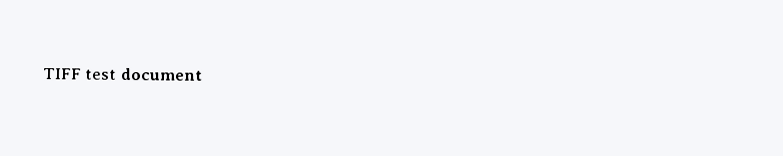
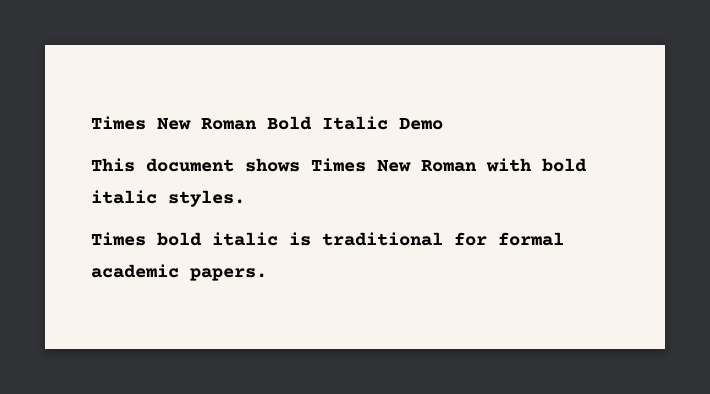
- TIFF test document
+ Times New Roman Bold Italic Demo
+ This document shows Times New Roman with bold italic styles.
+ Times bold italic is traditional for formal academic papers.

